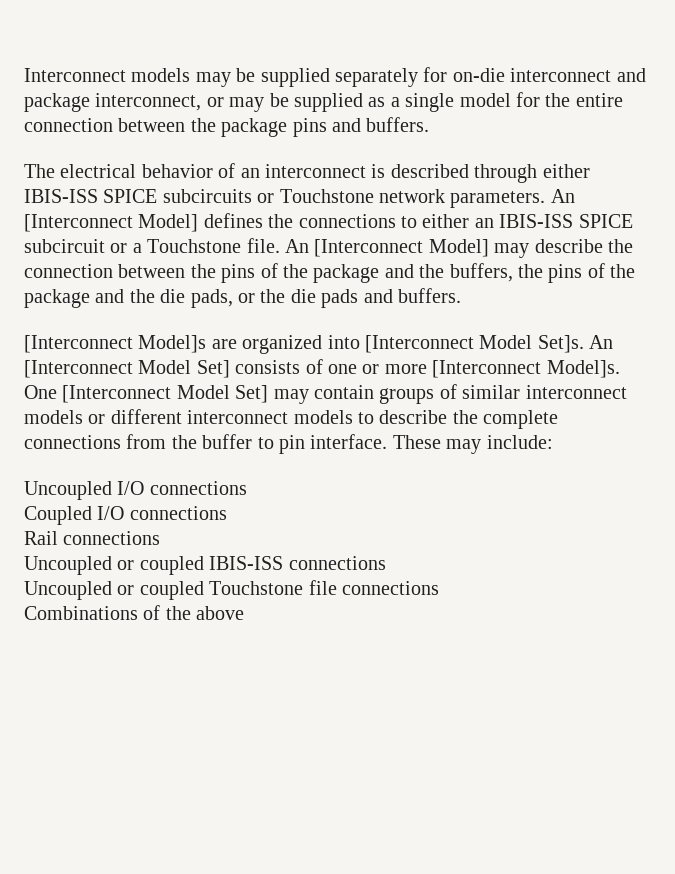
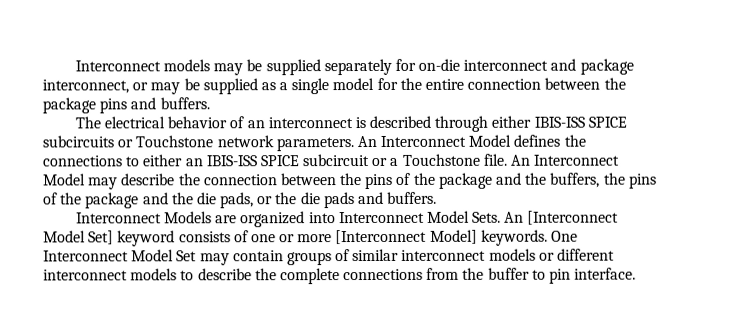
- An [Interconnect Model] defines the connections to either an IBIS-ISS SPICE subcircuit or a Touchstone file.
+ An Interconnect Model defines the connections to either an IBIS-ISS SPICE subcircuit or a Touchstone file.
- An [Interconnect Model] may describe the connection between the pins of the package and the buffers, the pins of the package and the die pads, or the die pads and buffers.
+ An Interconnect Model may describe the connection between the pins of the package and the buffers, the pins of the package and the die pads, or the die pads and buffers.
- [Interconnect Model]s are organized into [Interconnect Model Set]s.
+ Interconnect Models are organized into Interconnect Model Sets.
- An [Interconnect Model Set] consists of one or more [Interconnect Model]s. One [Interconnect Model Set] may contain groups of similar interconnect models or different interconnect models to describe the complete connections from the buffer to pin interface. These may include:
- Uncoupled I/O connections
- Coupled I/O connections
- Rail connections
- Uncoupled or coupled IBIS-ISS connections
- Uncoupled or coupled Touchstone file connections
- Combinations of the above
+ An [Interconnect Model Set] keyword consists of one or more [Interconnect Model] keywords. One Interconnect Model Set may contain groups of similar interconnect models or different interconnect models to describe the complete connections from the buffer to pin interface.

